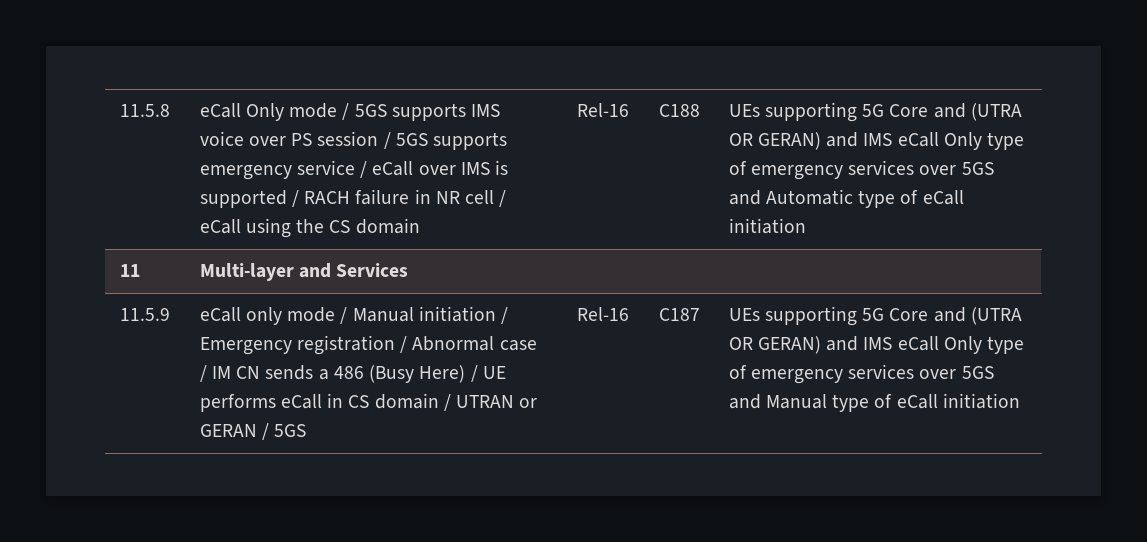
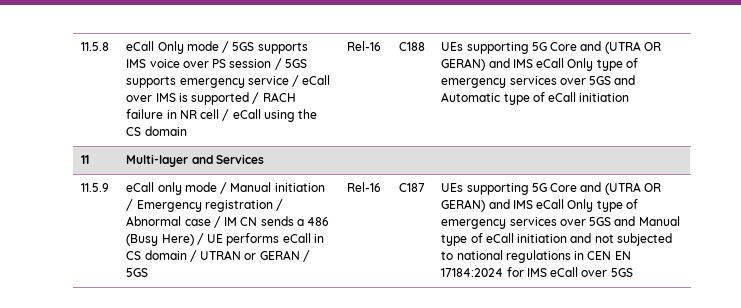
- UEs supporting 5G Core and (UTRA OR GERAN) and IMS eCall Only type of emergency services over 5GS and Manual type of eCall initiation
+ UEs supporting 5G Core and (UTRA OR GERAN) and IMS eCall Only type of emergency services over 5GS and Manual type of eCall initiation and not subjected to national regulations in CEN EN 17184:2024 for IMS eCall over 5GS

